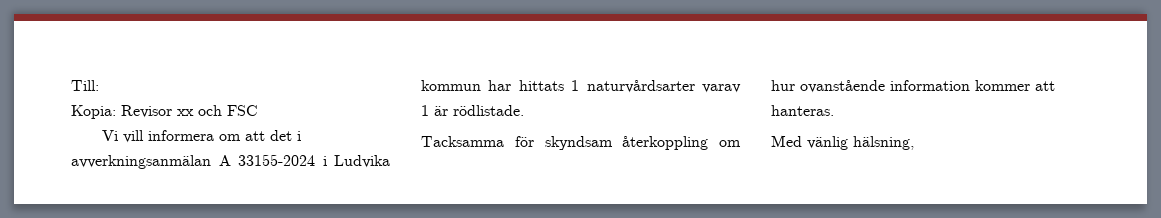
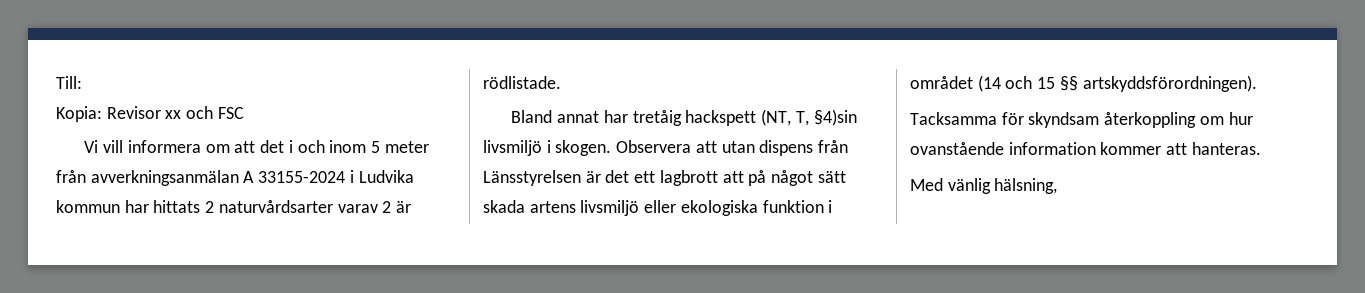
- Vi vill informera om att det i avverkningsanmälan A 33155-2024 i Ludvika kommun har hittats 1 naturvårdsarter varav 1 är rödlistade.
+ Vi vill informera om att det i och inom 5 meter från avverkningsanmälan A 33155-2024 i Ludvika kommun har hittats 2 naturvårdsarter varav 2 är rödlistade.
+ Bland annat har tretåig hackspett (NT, T, §4)sin livsmiljö i skogen. Observera att utan dispens från Länsstyrelsen är det ett lagbrott att på något sätt skada artens livsmiljö eller ekologiska funktion i området (14 och 15 §§ artskyddsförordningen).

